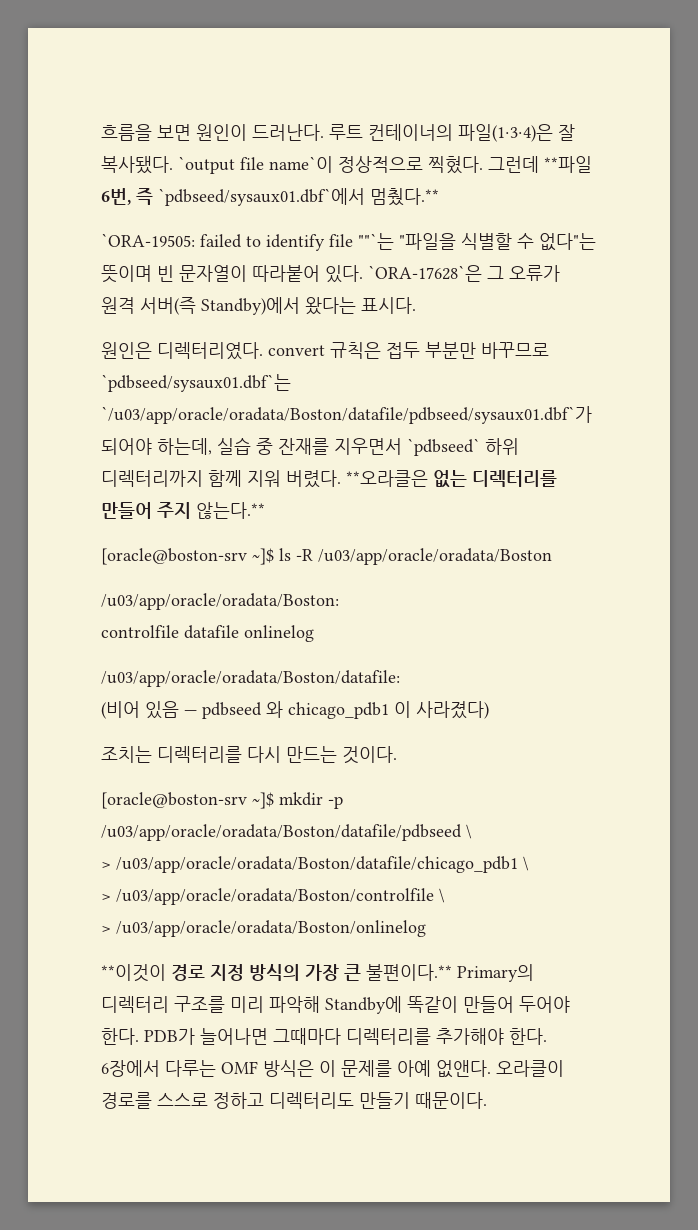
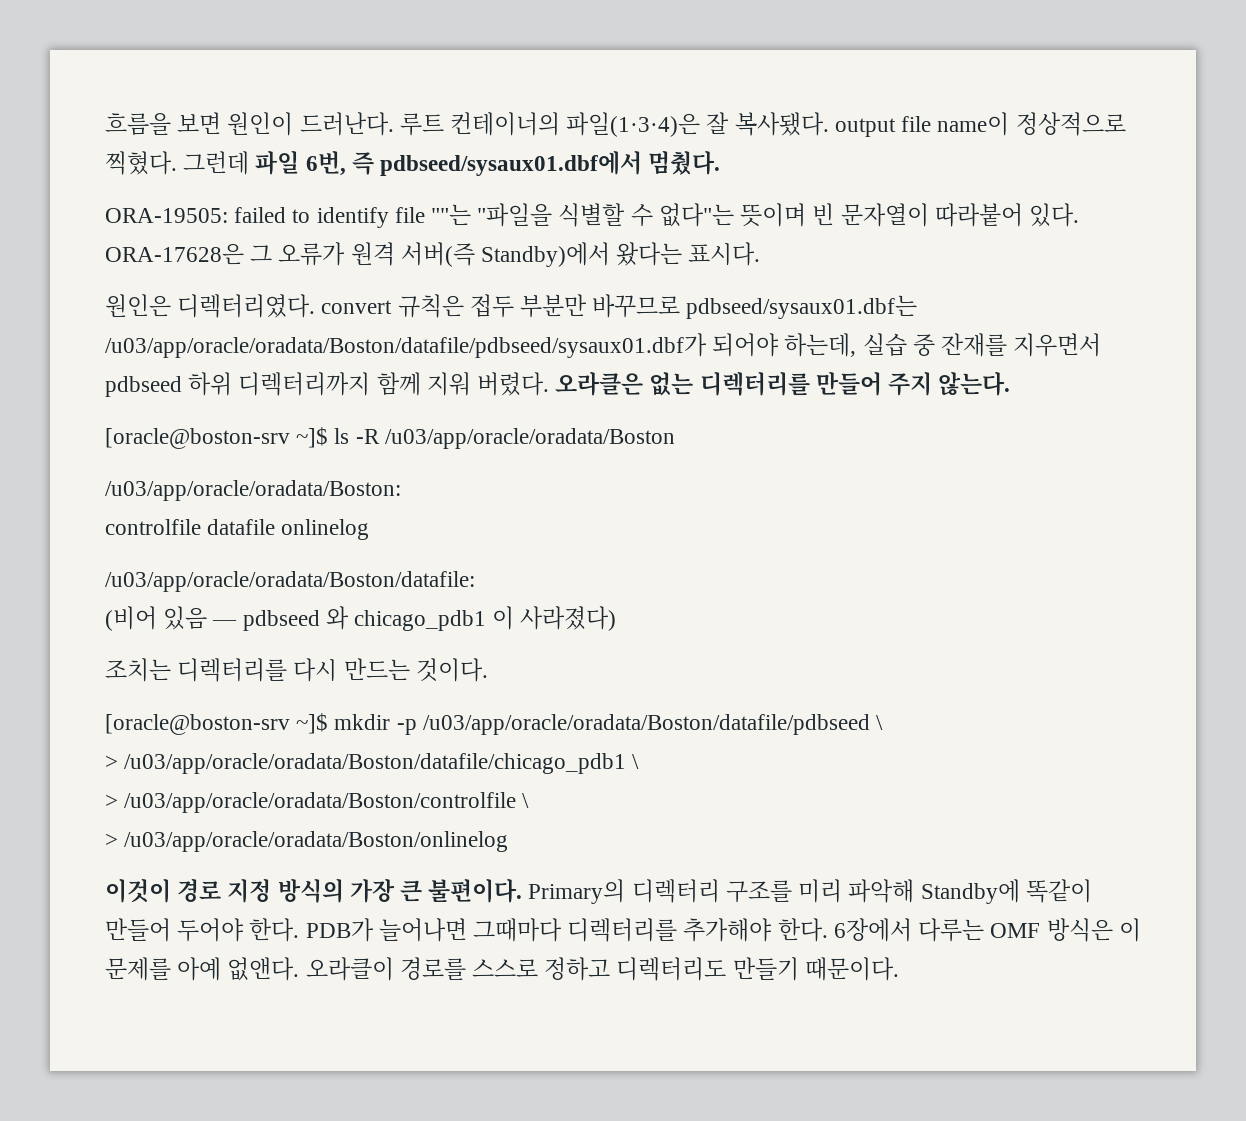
- 루트 컨테이너의 파일(1·3·4)은 잘 복사됐다. `output file name`이 정상적으로 찍혔다.
+ 루트 컨테이너의 파일(1·3·4)은 잘 복사됐다. output file name이 정상적으로 찍혔다.
- 그런데 **파일 6번, 즉 `pdbseed/sysaux01.dbf`에서 멈췄다.**
- `ORA-19505: failed to identify file ""`는 "파일을 식별할 수 없다"는 뜻이며 빈 문자열이 따라붙어 있다.
+ 그런데 파일 6번, 즉 pdbseed/sysaux01.dbf에서 멈췄다.
+ ORA-19505: failed to identify file ""는 "파일을 식별할 수 없다"는 뜻이며 빈 문자열이 따라붙어 있다.
- `ORA-17628`은 그 오류가 원격 서버(즉 Standby)에서 왔다는 표시다.
+ ORA-17628은 그 오류가 원격 서버(즉 Standby)에서 왔다는 표시다.
- 원인은 디렉터리였다. convert 규칙은 접두 부분만 바꾸므로 `pdbseed/sysaux01.dbf`는 `/u03/app/oracle/oradata/Boston/datafile/pdbseed/sysaux01.dbf`가 되어야 하는데, 실습 중 잔재를 지우면서 `pdbseed` 하위 디렉터리까지 함께 지워 버렸다.
+ 원인은 디렉터리였다. convert 규칙은 접두 부분만 바꾸므로 pdbseed/sysaux01.dbf는 /u03/app/oracle/oradata/Boston/datafile/pdbseed/sysaux01.dbf가 되어야 하는데, 실습 중 잔재를 지우면서 pdbseed 하위 디렉터리까지 함께 지워 버렸다.
- **오라클은 없는 디렉터리를 만들어 주지 않는다.**
+ 오라클은 없는 디렉터리를 만들어 주지 않는다.
- **이것이 경로 지정 방식의 가장 큰 불편이다.** Primary의 디렉터리 구조를 미리 파악해 Standby에 똑같이 만들어 두어야 한다.
+ 이것이 경로 지정 방식의 가장 큰 불편이다. Primary의 디렉터리 구조를 미리 파악해 Standby에 똑같이 만들어 두어야 한다.

